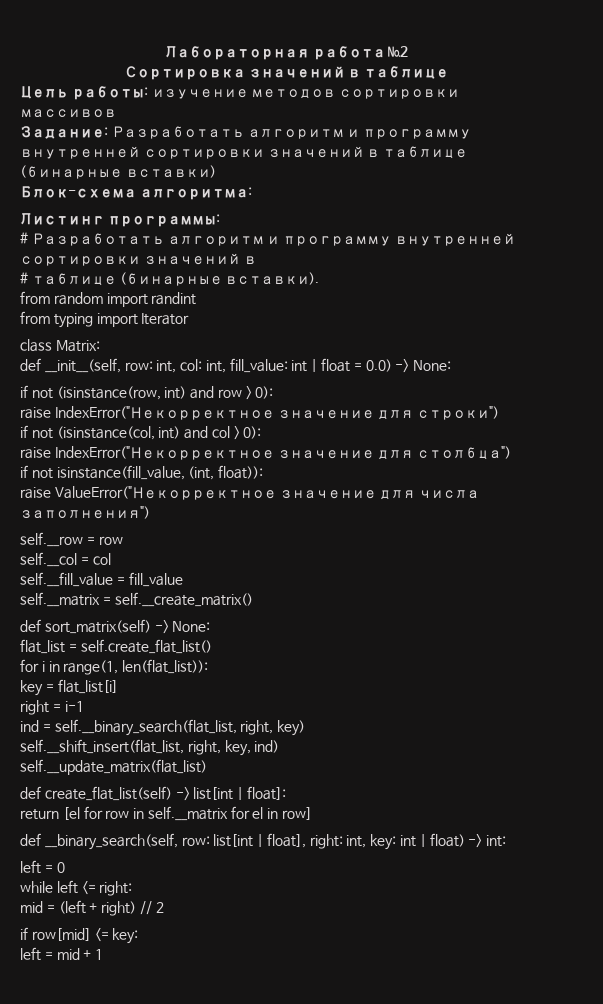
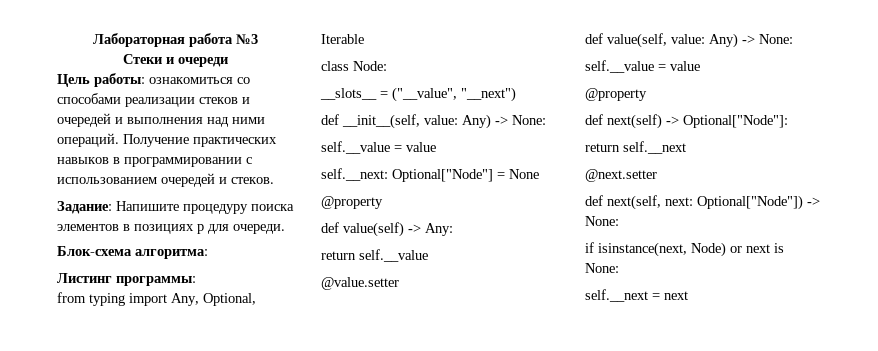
- Лабораторная работа №2
- Сортировка значений в таблице
- Цель работы: изучение методов сортировки массивов
- Задание: Разработать алгоритм и программу внутренней сортировки значений в таблице (бинарные вставки)
+ Лабораторная работа №3
+ Стеки и очереди
+ Цель работы: ознакомиться со способами реализации стеков и очередей и выполнения над ними операций. Получение практических навыков в программировании с использованием очередей и стеков.
+ Задание: Напишите процедуру поиска элементов в позициях p для очереди.
  Блок-схема алгоритма:
  Листинг программы:
- # Разработать алгоритм и программу внутренней сортировки значений в
- # таблице (бинарные вставки).
- from random import randint
- from typing import Iterator
- class Matrix:
- def __init__(self, row: int, col: int, fill_value: int | float = 0.0) -> None:
- if not (isinstance(row, int) and row > 0):
- raise IndexError("Некорректное значение для строки")
- if not (isinstance(col, int) and col > 0):
- raise IndexError("Некорректное значение для столбца")
- if not isinstance(fill_value, (int, float)):
- raise ValueError("Некорректное значение для числа заполнения")
- self.__row = row
- self.__col = col
- self.__fill_value = fill_value
- self.__matrix = self.__create_matrix()
- def sort_matrix(self) -> None:
- flat_list = self.create_flat_list()
- for i in range(1, len(flat_list)):
- key = flat_list[i]
- right = i-1
- ind = self.__binary_search(flat_list, right, key)
- self.__shift_insert(flat_list, right, key, ind)
- self.__update_matrix(flat_list)
- def create_flat_list(self) -> list[int | float]:
- return [el for row in self.__matrix for el in row]
- def __binary_search(self, row: list[int | float], right: int, key: int | float) -> int:
- left = 0
- while left <= right:
- mid = (left + right) // 2
- if row[mid] <= key:
- left = mid + 1
+ from typing import Any, Optional, Iterable
+ class Node:
+ __slots__ = ("__value", "__next")
+ def __init__(self, value: Any) -> None:
+ self.__value = value
+ self.__next: Optional["Node"] = None
+ @property
+ def value(self) -> Any:
+ return self.__value
+ @value.setter
+ def value(self, value: Any) -> None:
+ self.__value = value
+ @property
+ def next(self) -> Optional["Node"]:
+ return self.__next
+ @next.setter
+ def next(self, next: Optional["Node"]) -> None:
+ if isinstance(next, Node) or next is None:
+ self.__next = next

